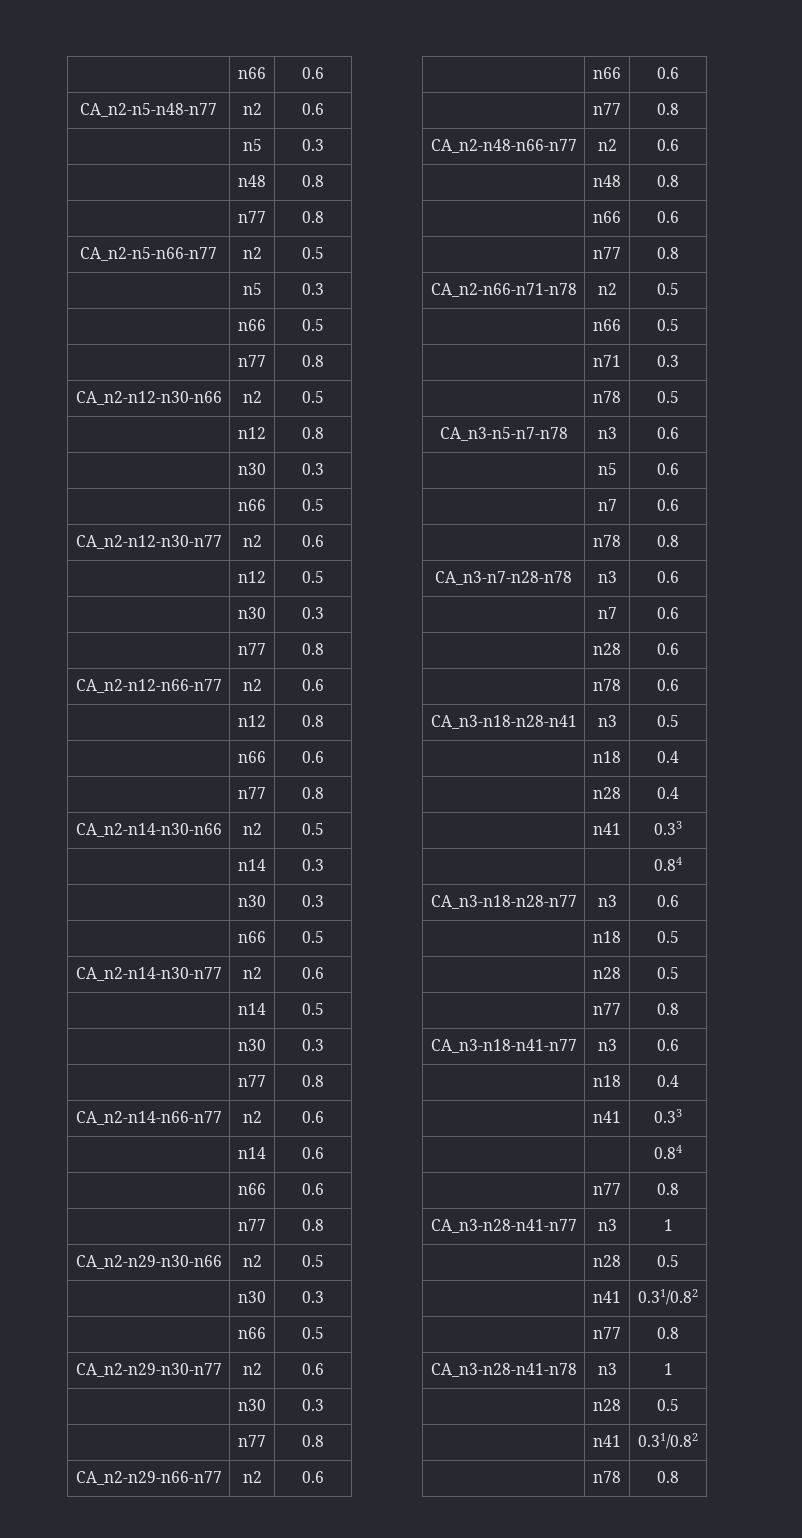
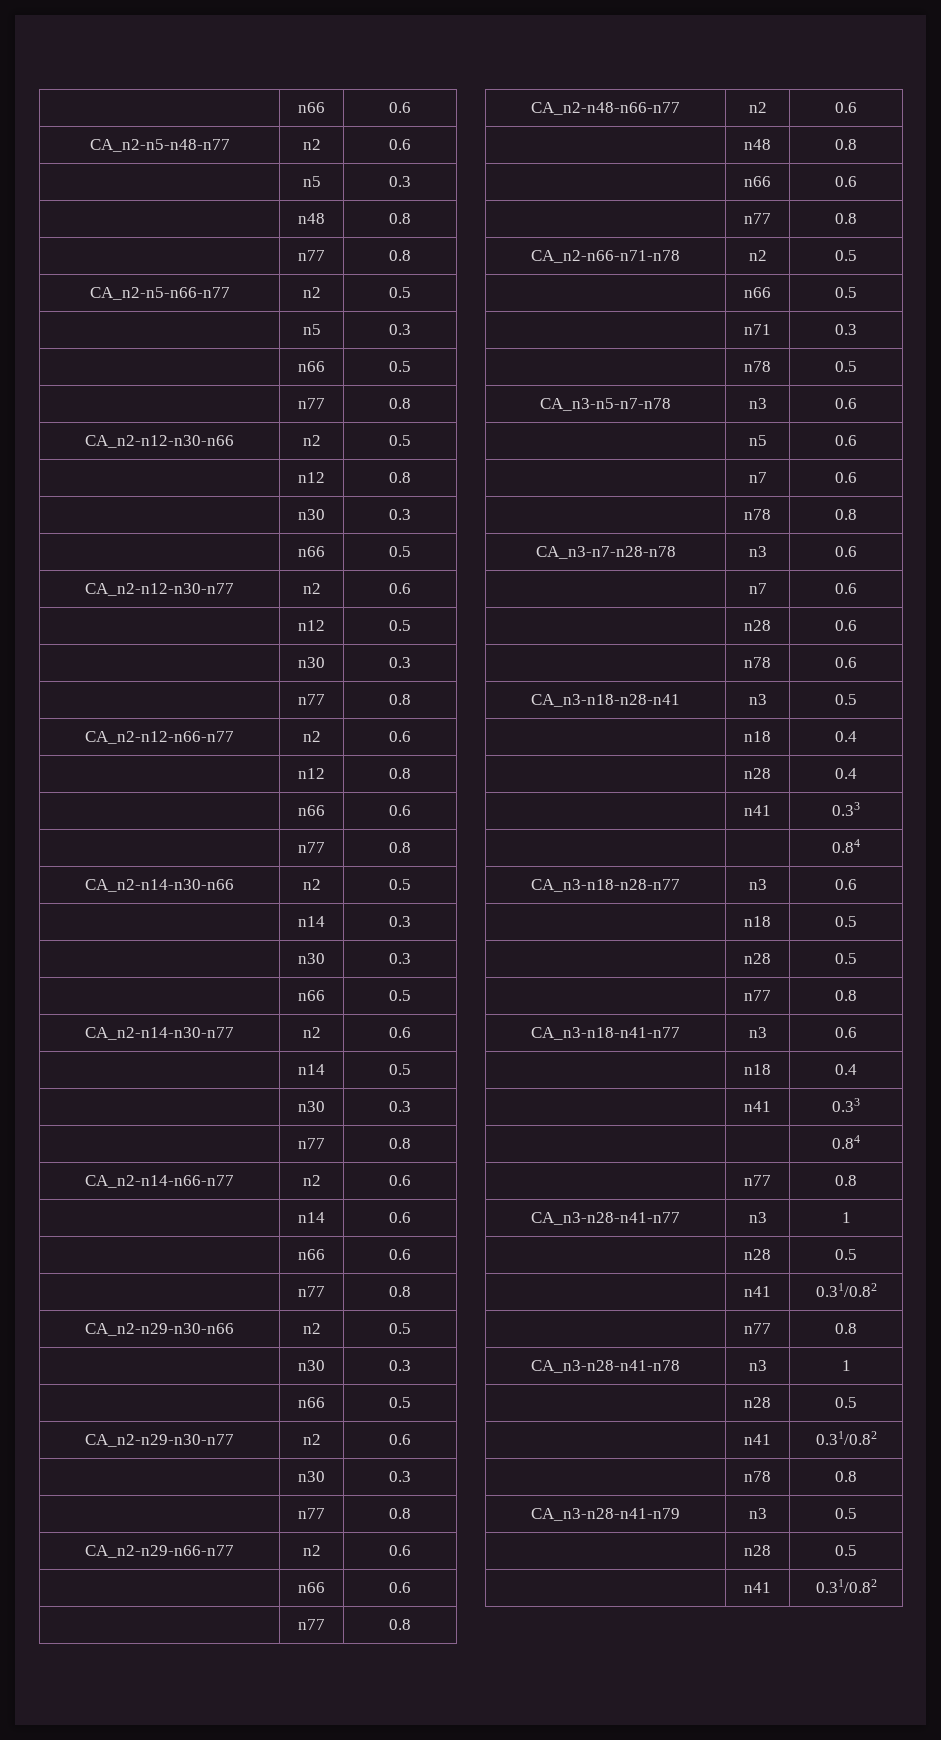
+ CA_n3-n28-n41-n79 | n3 | 0.5
+ | n28 | 0.5
+ | n41 | 0.31/0.82

